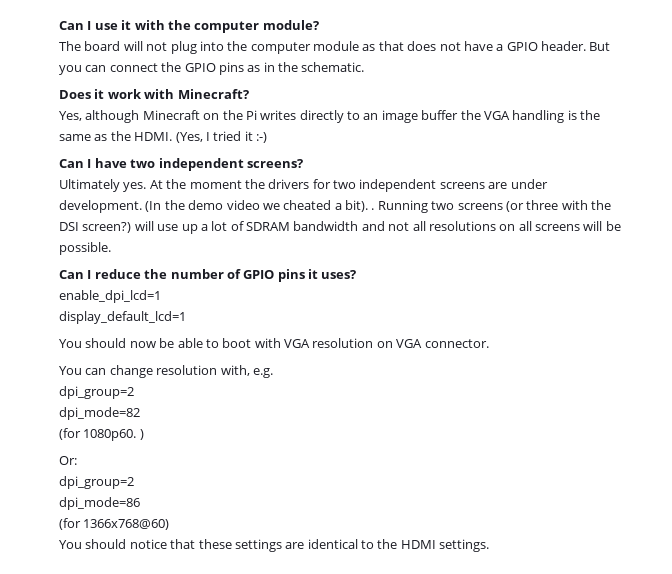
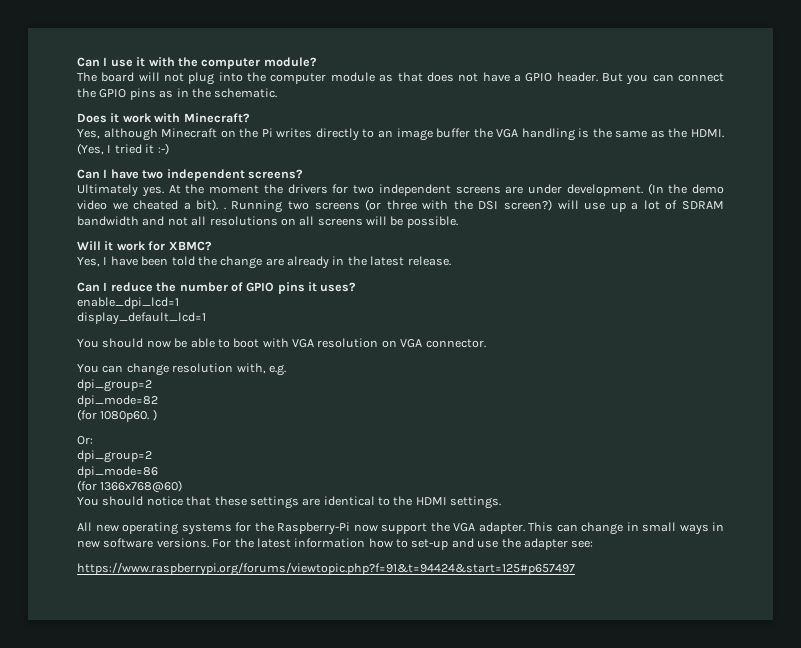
+ Will it work for XBMC?
+ Yes, I have been told the change are already in the latest release.
+ All new operating systems for the Raspberry-Pi now support the VGA adapter. This can change in small ways in new software versions. For the latest information how to set-up and use the adapter see:
+ https://www.raspberrypi.org/forums/viewtopic.php?f=91&t=94424&start=125#p657497

